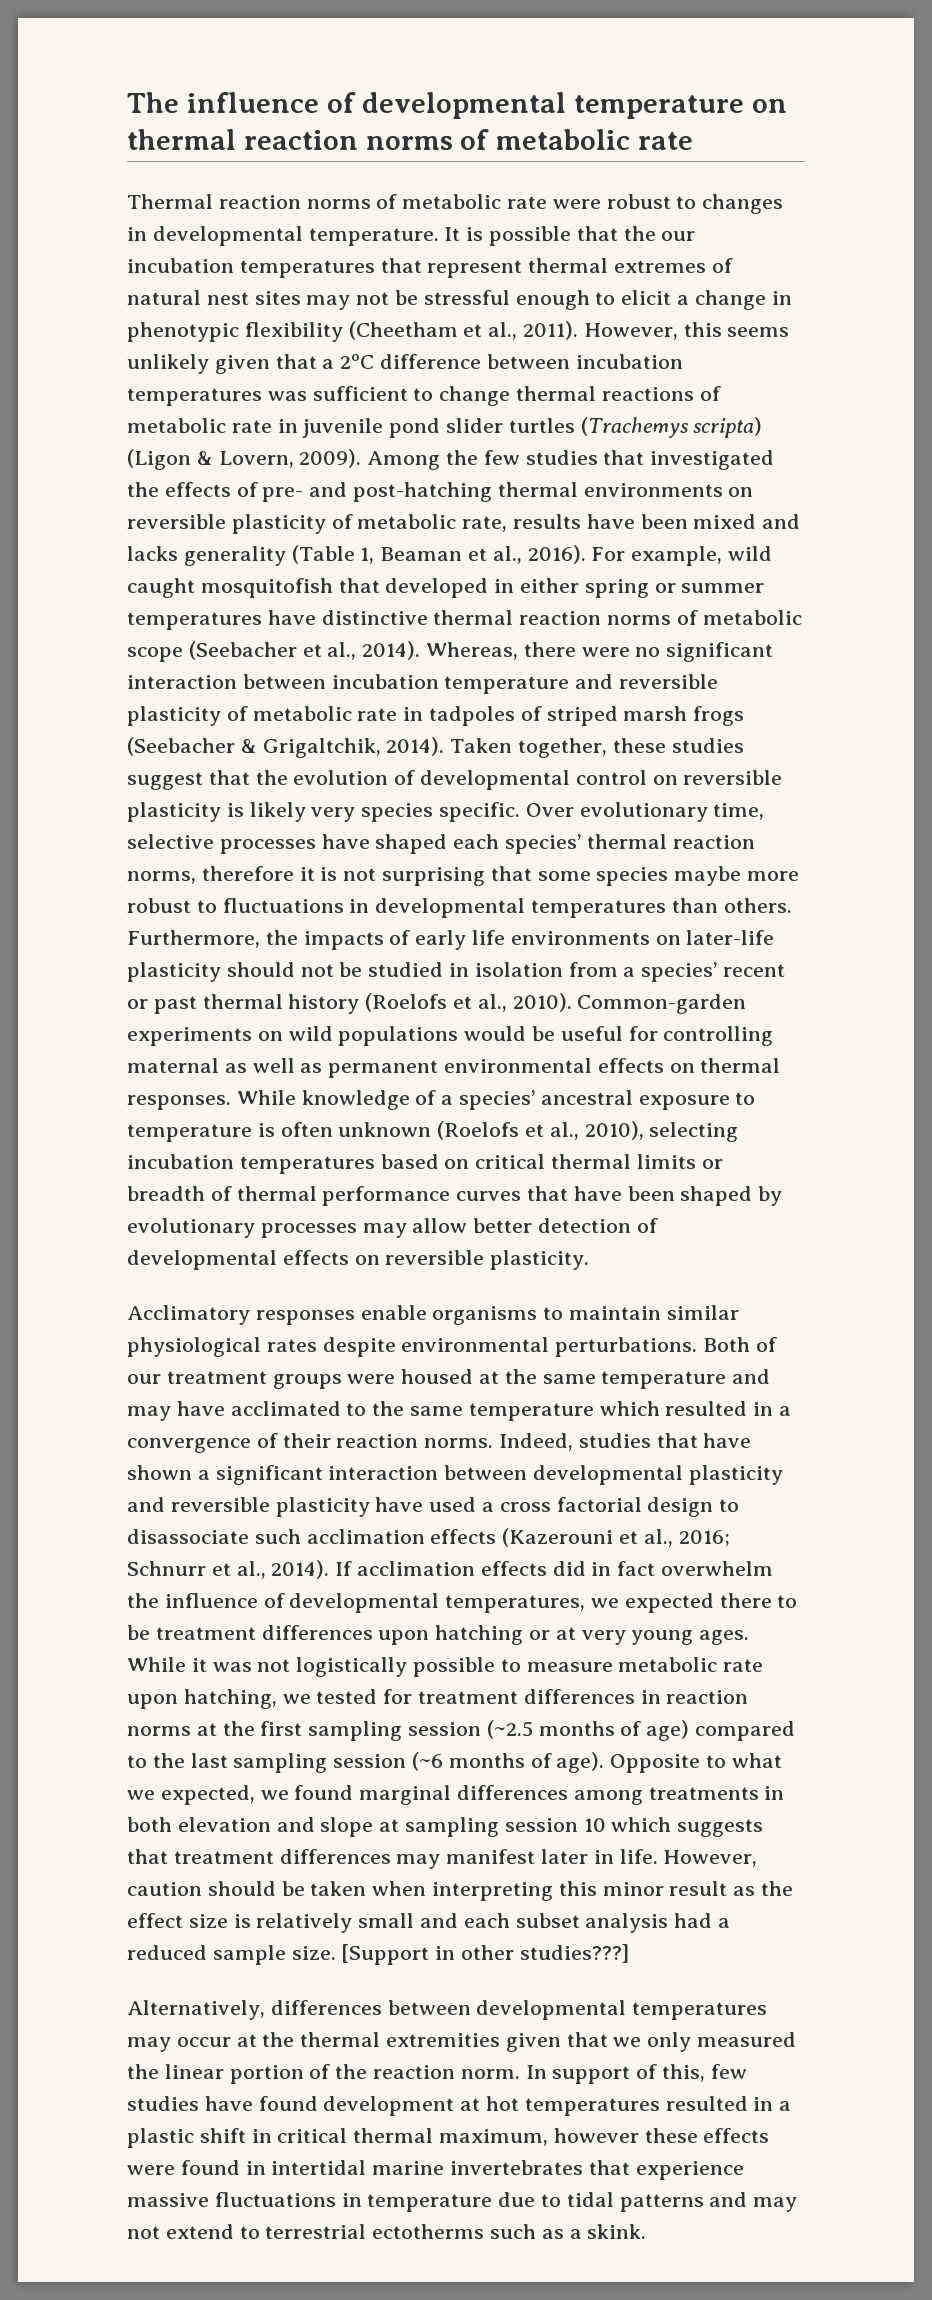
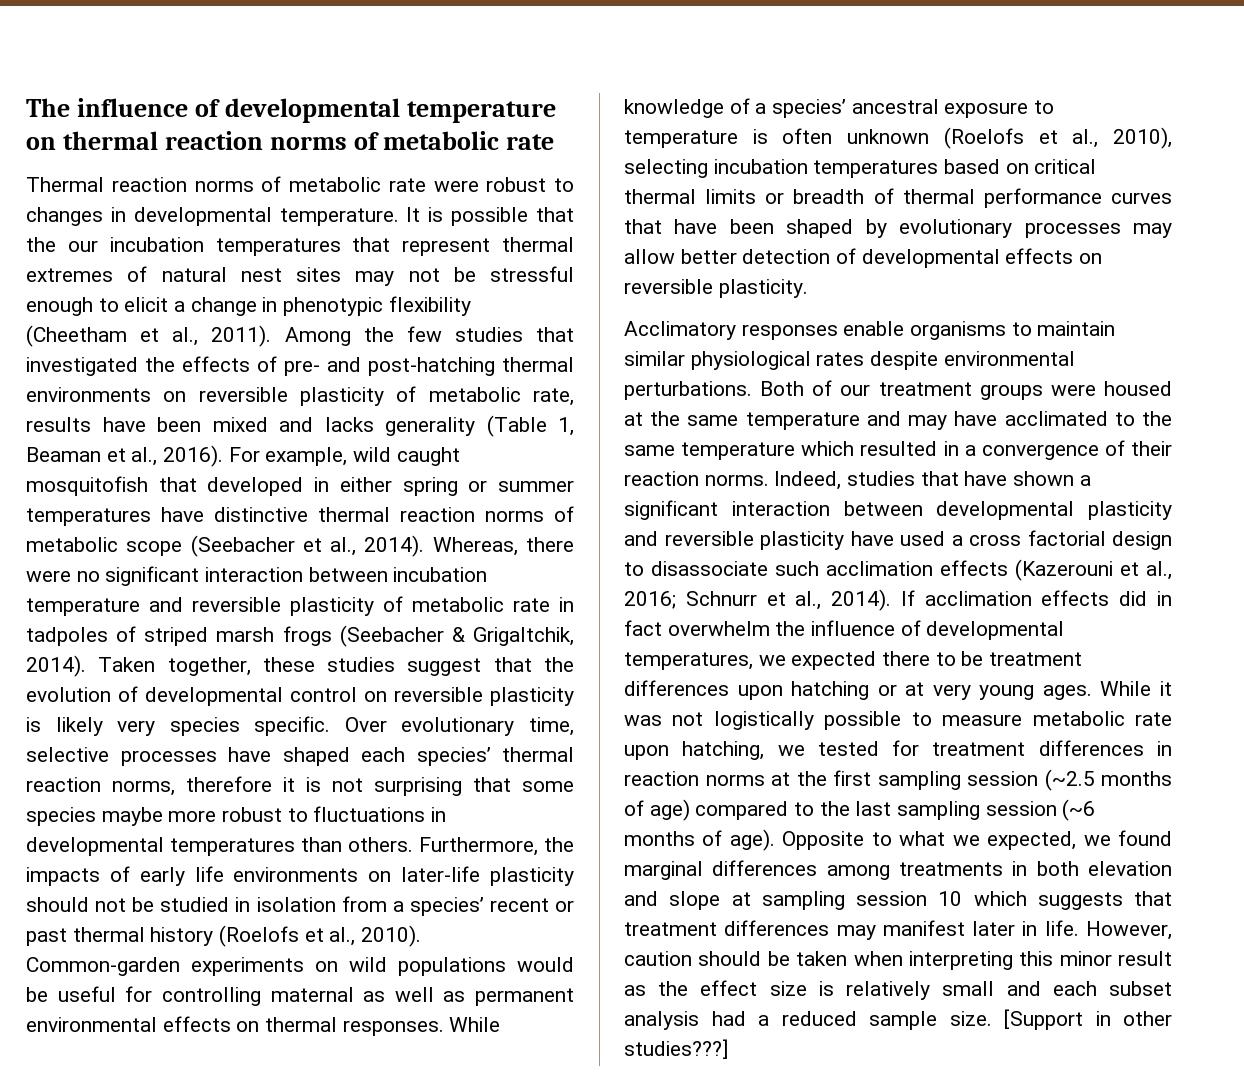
- However, this seems unlikely given that a 2ºC difference between incubation temperatures was sufficient to change thermal reactions of metabolic rate in juvenile pond slider turtles (Trachemys scripta) (Ligon & Lovern, 2009).
- Alternatively, differences between developmental temperatures may occur at the thermal extremities given that we only measured the linear portion of the reaction norm. In support of this, few studies have found development at hot temperatures resulted in a plastic shift in critical thermal maximum, however these effects were found in intertidal marine invertebrates that experience massive fluctuations in temperature due to tidal patterns and may not extend to terrestrial ectotherms such as a skink.

